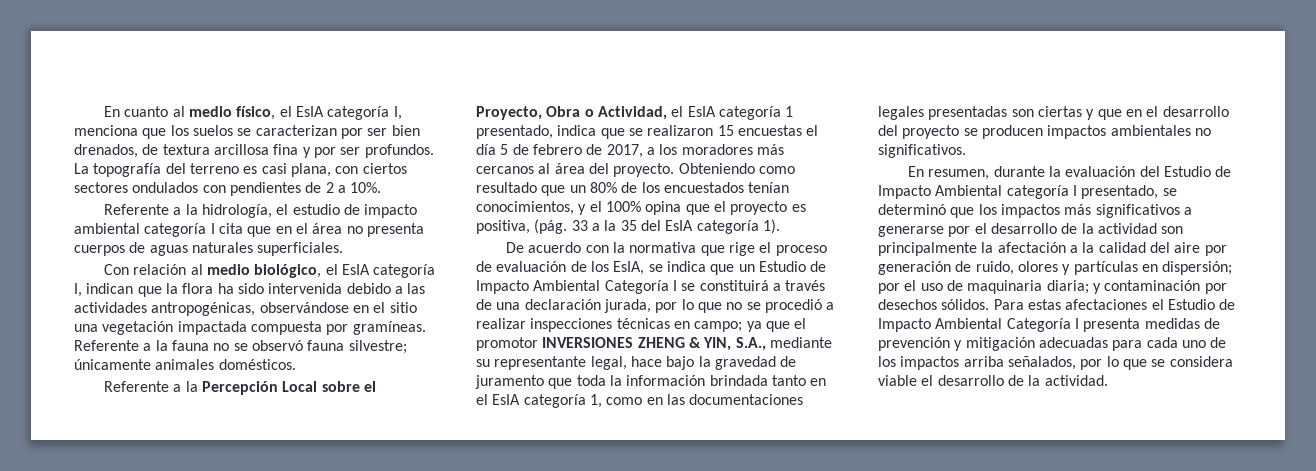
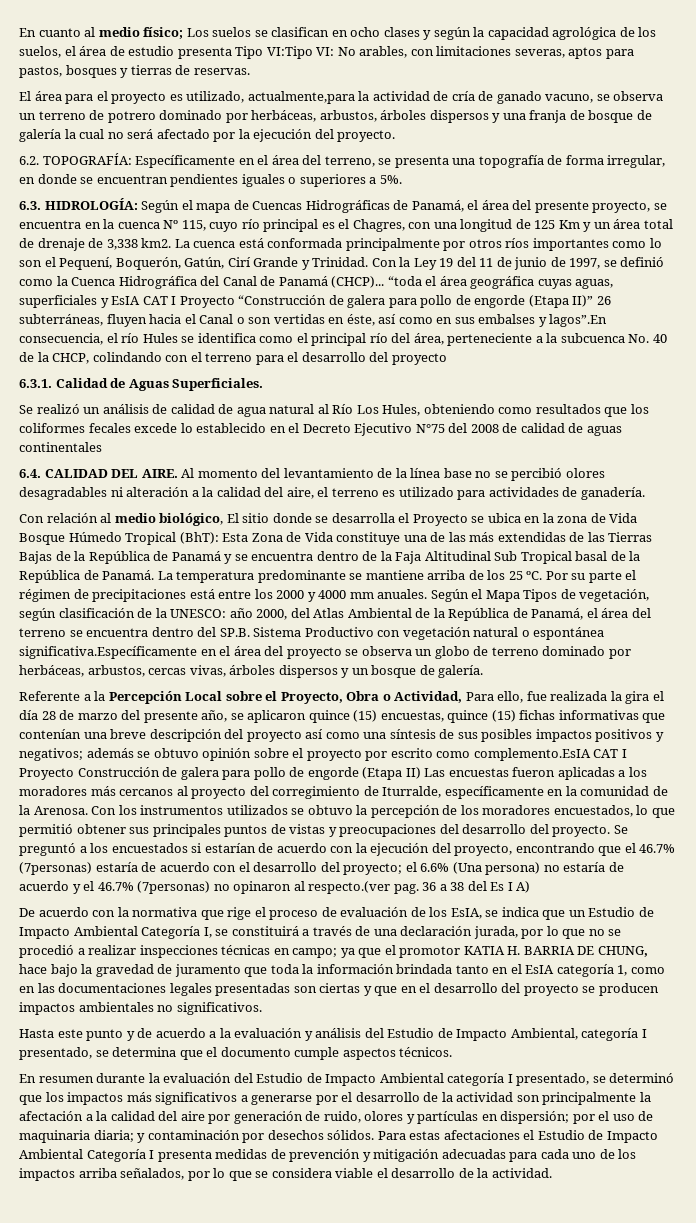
- En cuanto al medio físico, el EsIA categoría I, menciona que los suelos se caracterizan por ser bien drenados, de textura arcillosa fina y por ser profundos. La topografía del terreno es casi plana, con ciertos sectores ondulados con pendientes de 2 a 10%.
- Referente a la hidrología, el estudio de impacto ambiental categoría I cita que en el área no presenta cuerpos de aguas naturales superficiales.
+ En cuanto al medio físico; Los suelos se clasifican en ocho clases y según la capacidad agrológica de los suelos, el área de estudio presenta Tipo VI:Tipo VI: No arables, con limitaciones severas, aptos para pastos, bosques y tierras de reservas.
+ El área para el proyecto es utilizado, actualmente,para la actividad de cría de ganado vacuno, se observa un terreno de potrero dominado por herbáceas, arbustos, árboles dispersos y una franja de bosque de galería la cual no será afectado por la ejecución del proyecto.
+ 6.2. TOPOGRAFÍA: Específicamente en el área del terreno, se presenta una topografía de forma irregular, en donde se encuentran pendientes iguales o superiores a 5%.
+ 6.3. HIDROLOGÍA: Según el mapa de Cuencas Hidrográficas de Panamá, el área del presente proyecto, se encuentra en la cuenca Nº 115, cuyo río principal es el Chagres, con una longitud de 125 Km y un área total de drenaje de 3,338 km2. La cuenca está conformada principalmente por otros ríos importantes como lo son el Pequení, Boquerón, Gatún, Cirí Grande y Trinidad. Con la Ley 19 del 11 de junio de 1997, se definió como la Cuenca Hidrográfica del Canal de Panamá (CHCP)... “toda el área geográfica cuyas aguas, superficiales y EsIA CAT I Proyecto “Construcción de galera para pollo de engorde (Etapa II)” 26 subterráneas, fluyen hacia el Canal o son vertidas en éste, así como en sus embalses y lagos”.En consecuencia, el río Hules se identifica como el principal río del área, perteneciente a la subcuenca No. 40 de la CHCP, colindando con el terreno para el desarrollo del proyecto
+ 6.3.1. Calidad de Aguas Superficiales.
+ Se realizó un análisis de calidad de agua natural al Río Los Hules, obteniendo como resultados que los coliformes fecales excede lo establecido en el Decreto Ejecutivo N°75 del 2008 de calidad de aguas continentales
+ 6.4. CALIDAD DEL AIRE. Al momento del levantamiento de la línea base no se percibió olores desagradables ni alteración a la calidad del aire, el terreno es utilizado para actividades de ganadería.
- Con relación al medio biológico, el EsIA categoría I, indican que la flora ha sido intervenida debido a las actividades antropogénicas, observándose en el sitio una vegetación impactada compuesta por gramíneas. Referente a la fauna no se observó fauna silvestre; únicamente animales domésticos.
+ Con relación al medio biológico, El sitio donde se desarrolla el Proyecto se ubica en la zona de Vida Bosque Húmedo Tropical (BhT): Esta Zona de Vida constituye una de las más extendidas de las Tierras Bajas de la República de Panamá y se encuentra dentro de la Faja Altitudinal Sub Tropical basal de la República de Panamá. La temperatura predominante se mantiene arriba de los 25 ºC. Por su parte el régimen de precipitaciones está entre los 2000 y 4000 mm anuales. Según el Mapa Tipos de vegetación, según clasificación de la UNESCO: año 2000, del Atlas Ambiental de la República de Panamá, el área del terreno se encuentra dentro del SP.B. Sistema Productivo con vegetación natural o espontánea significativa.Específicamente en el área del proyecto se observa un globo de terreno dominado por herbáceas, arbustos, cercas vivas, árboles dispersos y un bosque de galería.
- Referente a la Percepción Local sobre el Proyecto, Obra o Actividad, el EsIA categoría 1 presentado, indica que se realizaron 15 encuestas el día 5 de febrero de 2017, a los moradores más cercanos al área del proyecto. Obteniendo como resultado que un 80% de los encuestados tenían conocimientos, y el 100% opina que el proyecto es positiva, (pág. 33 a la 35 del EsIA categoría 1).
+ Referente a la Percepción Local sobre el Proyecto, Obra o Actividad, Para ello, fue realizada la gira el día 28 de marzo del presente año, se aplicaron quince (15) encuestas, quince (15) fichas informativas que contenían una breve descripción del proyecto así como una síntesis de sus posibles impactos positivos y negativos; además se obtuvo opinión sobre el proyecto por escrito como complemento.EsIA CAT I Proyecto Construcción de galera para pollo de engorde (Etapa II) Las encuestas fueron aplicadas a los moradores más cercanos al proyecto del corregimiento de Iturralde, específicamente en la comunidad de la Arenosa. Con los instrumentos utilizados se obtuvo la percepción de los moradores encuestados, lo que permitió obtener sus principales puntos de vistas y preocupaciones del desarrollo del proyecto. Se preguntó a los encuestados si estarían de acuerdo con la ejecución del proyecto, encontrando que el 46.7% (7personas) estaría de acuerdo con el desarrollo del proyecto; el 6.6% (Una persona) no estaría de acuerdo y el 46.7% (7personas) no opinaron al respecto.(ver pag. 36 a 38 del Es I A)
- De acuerdo con la normativa que rige el proceso de evaluación de los EsIA, se indica que un Estudio de Impacto Ambiental Categoría I se constituirá a través de una declaración jurada, por lo que no se procedió a realizar inspecciones técnicas en campo;
+ De acuerdo con la normativa que rige el proceso de evaluación de los EsIA, se indica que un Estudio de Impacto Ambiental Categoría I, se constituirá a través de una declaración jurada, por lo que no se procedió a realizar inspecciones técnicas en campo;
- ya que el promotor INVERSIONES ZHENG & YIN, S.A., mediante su representante legal, hace bajo la gravedad de juramento que toda la información brindada tanto en el EsIA categoría 1, como en las documentaciones legales presentadas son ciertas y que en el desarrollo del proyecto se producen impactos ambientales no significativos.
+ ya que el promotor KATIA H. BARRIA DE CHUNG, hace bajo la gravedad de juramento que toda la información brindada tanto en el EsIA categoría 1, como en las documentaciones legales presentadas son ciertas y que en el desarrollo del proyecto se producen impactos ambientales no significativos.
- En resumen, durante la evaluación del Estudio de Impacto Ambiental categoría I presentado, se determinó que los impactos más significativos a generarse por el desarrollo de la actividad son principalmente la afectación a la calidad del aire por generación de ruido, olores y partículas en dispersión; por el uso de maquinaria diaria; y contaminación por desechos sólidos.
+ Hasta este punto y de acuerdo a la evaluación y análisis del Estudio de Impacto Ambiental, categoría I presentado, se determina que el documento cumple aspectos técnicos.
+ En resumen durante la evaluación del Estudio de Impacto Ambiental categoría I presentado, se determinó que los impactos más significativos a generarse por el desarrollo de la actividad son principalmente la afectación a la calidad del aire por generación de ruido, olores y partículas en dispersión; por el uso de maquinaria diaria; y contaminación por desechos sólidos.

